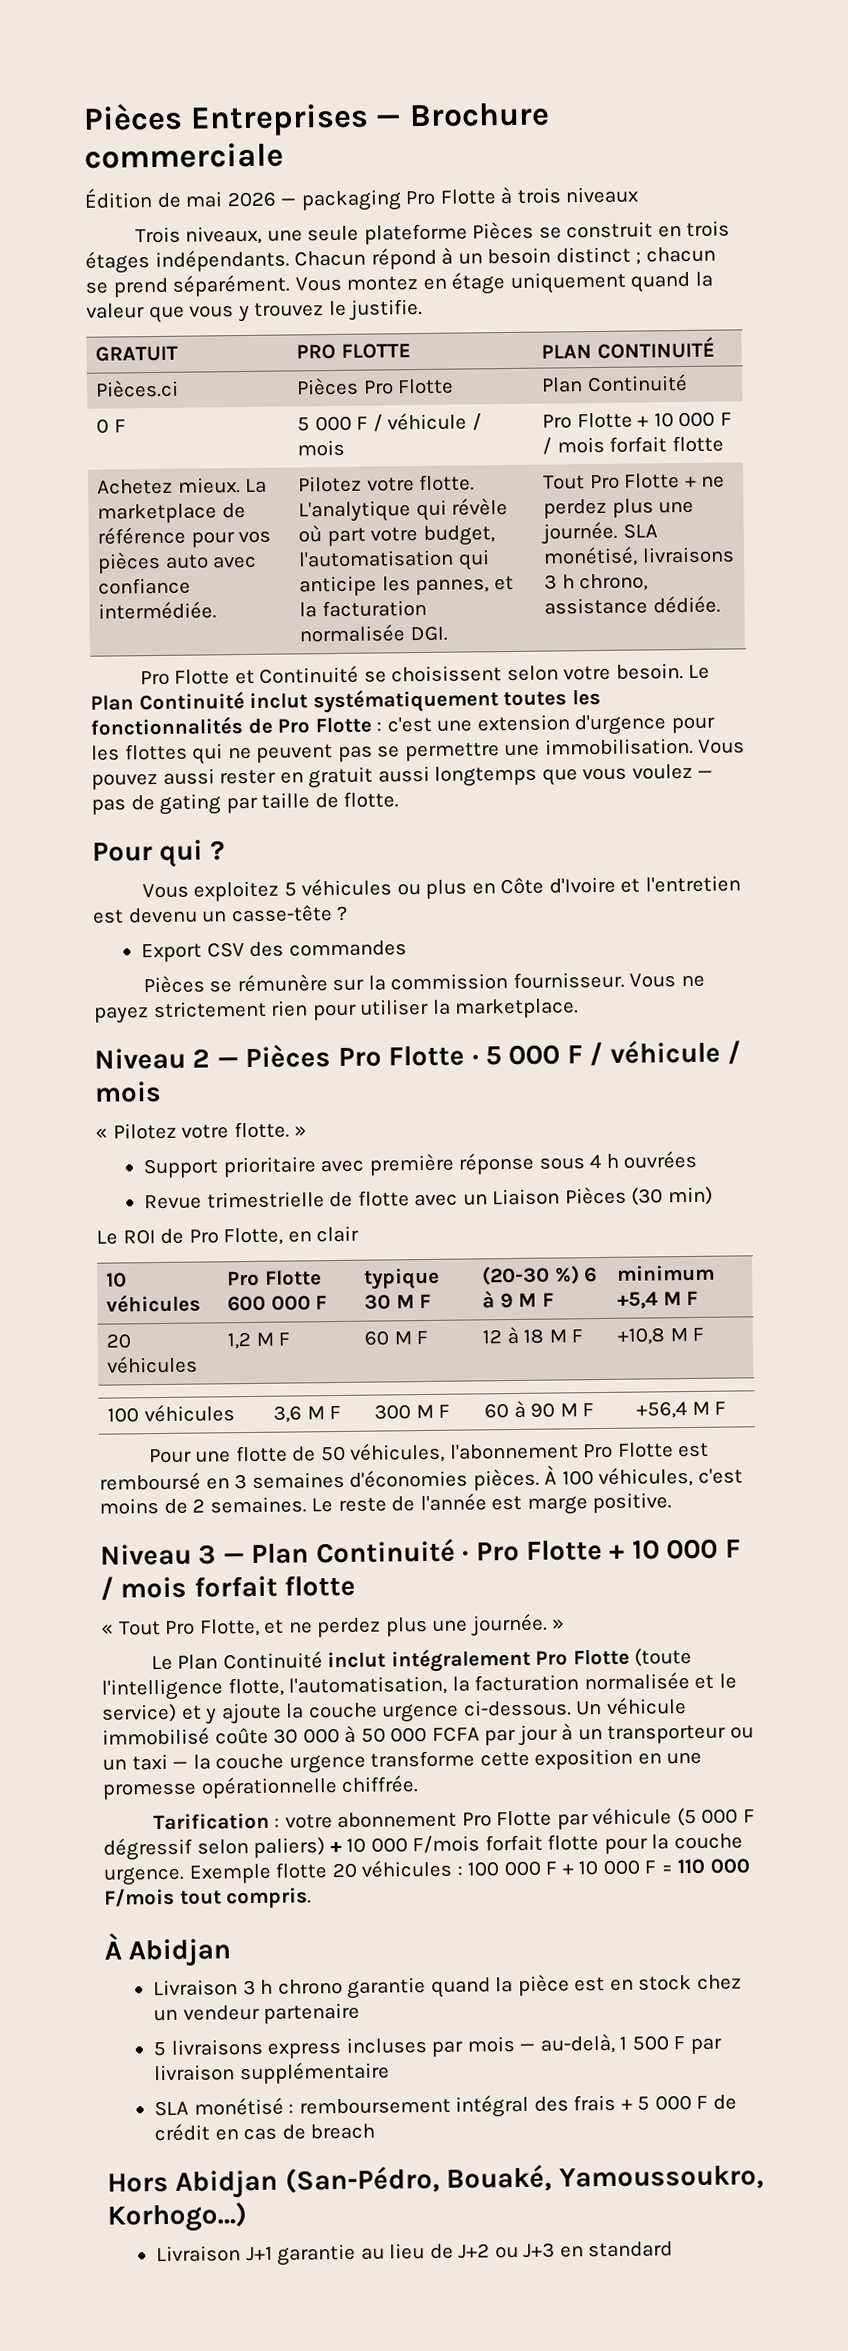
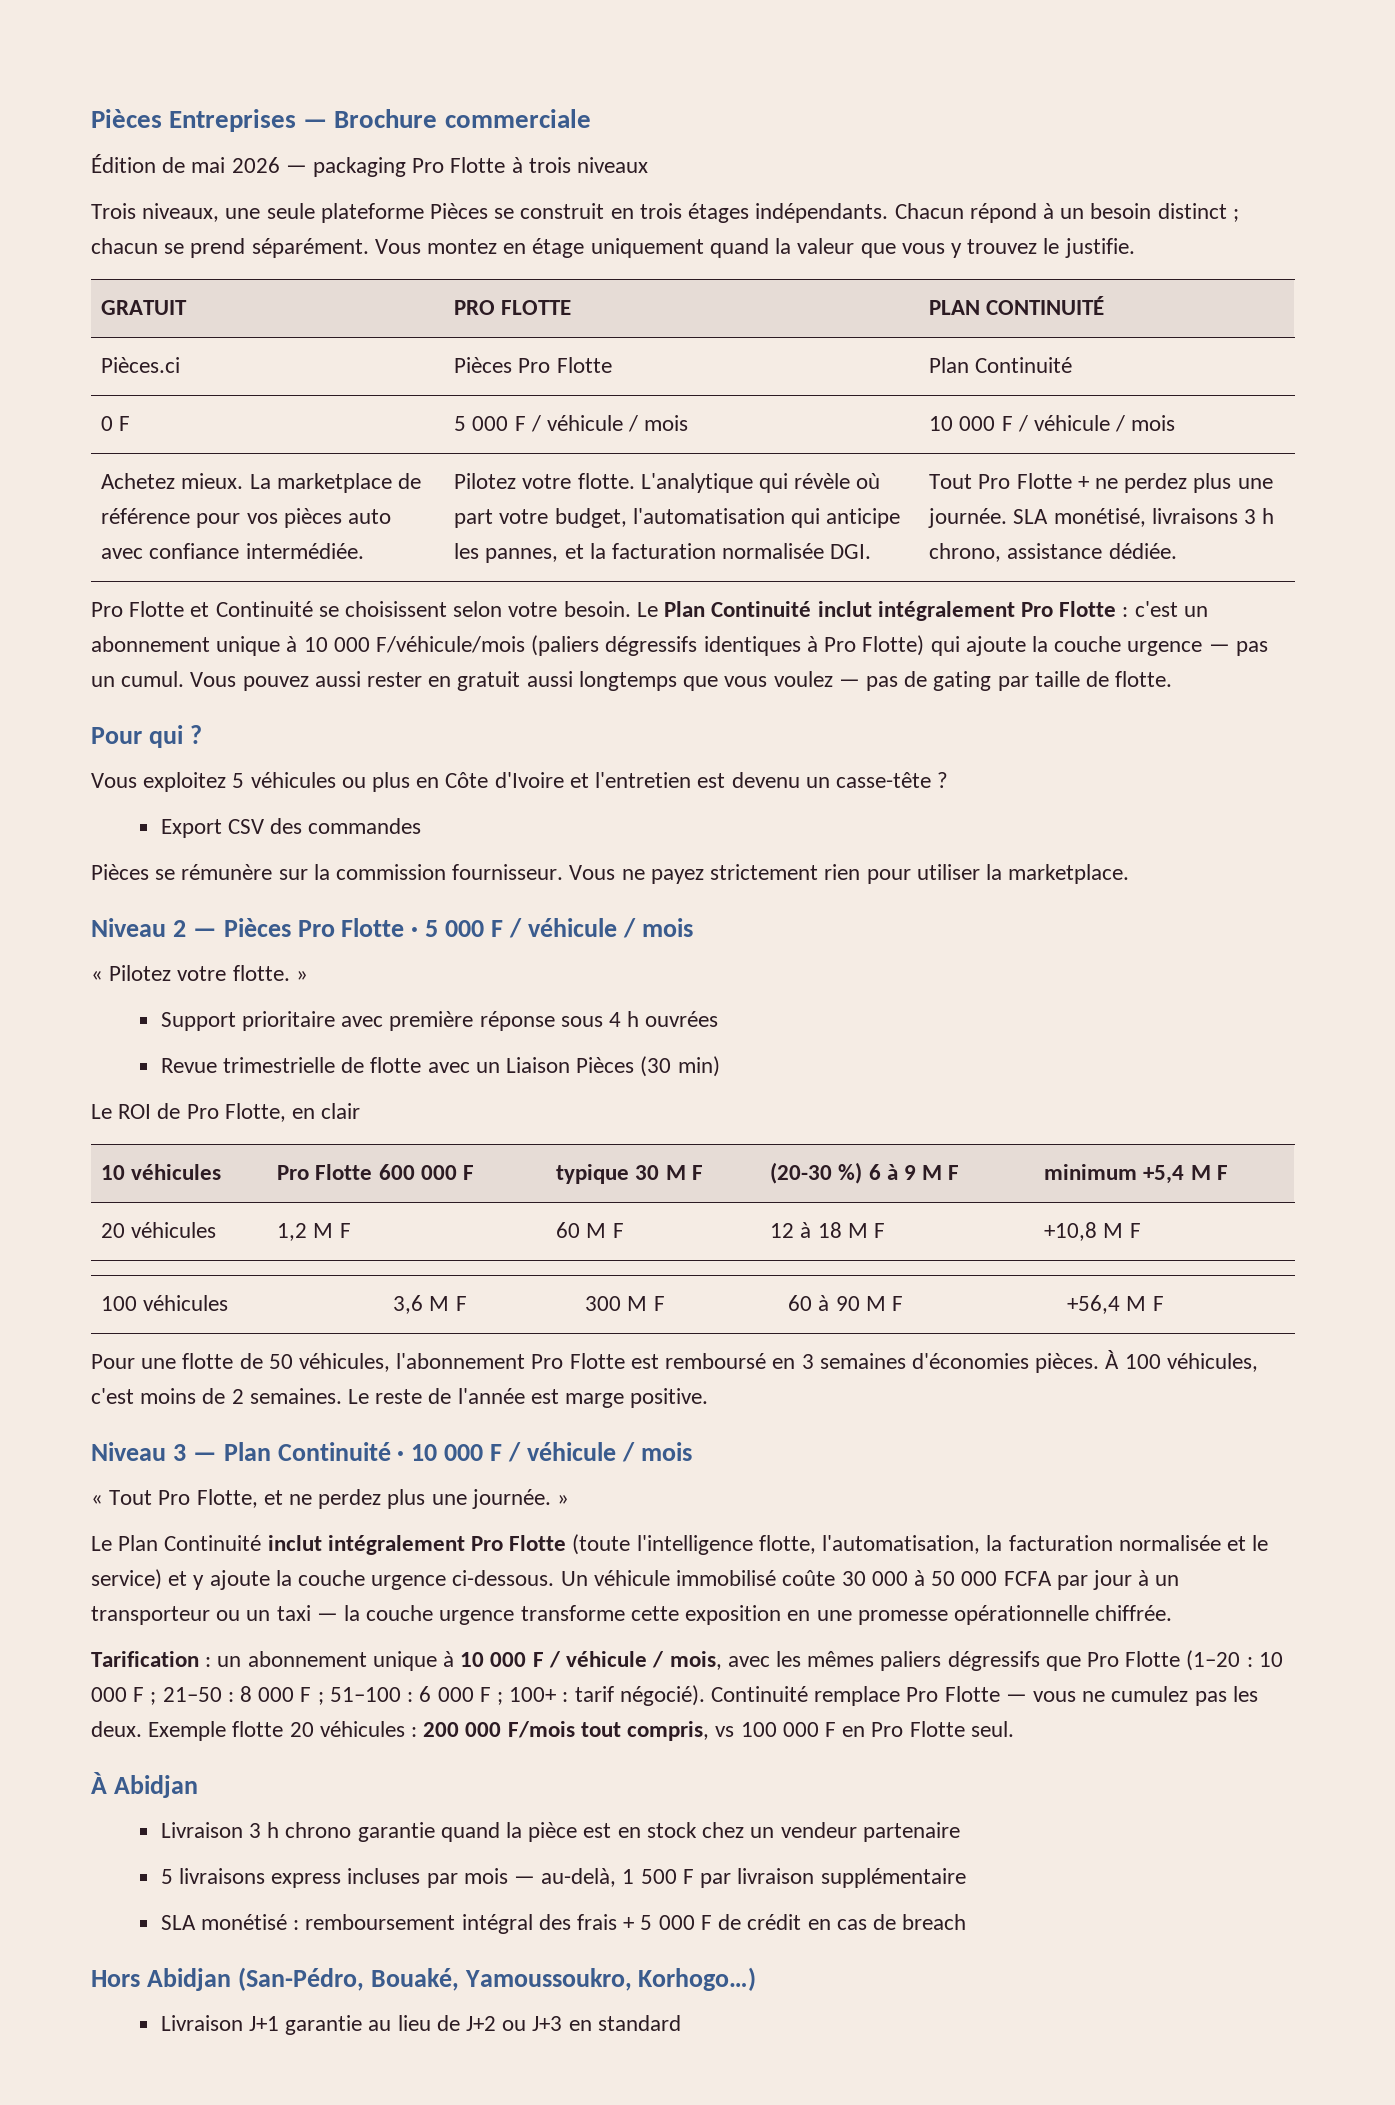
- 0 F | 5 000 F / véhicule / mois | Pro Flotte + 10 000 F / mois forfait flotte
+ 0 F | 5 000 F / véhicule / mois | 10 000 F / véhicule / mois
- Le Plan Continuité inclut systématiquement toutes les fonctionnalités de Pro Flotte : c'est une extension d'urgence pour les flottes qui ne peuvent pas se permettre une immobilisation.
+ Le Plan Continuité inclut intégralement Pro Flotte : c'est un abonnement unique à 10 000 F/véhicule/mois (paliers dégressifs identiques à Pro Flotte) qui ajoute la couche urgence — pas un cumul.
- Niveau 3 — Plan Continuité · Pro Flotte + 10 000 F / mois forfait flotte
+ Niveau 3 — Plan Continuité · 10 000 F / véhicule / mois
- Tarification : votre abonnement Pro Flotte par véhicule (5 000 F dégressif selon paliers) + 10 000 F/mois forfait flotte pour la couche urgence.
+ Tarification : un abonnement unique à 10 000 F / véhicule / mois, avec les mêmes paliers dégressifs que Pro Flotte (1–20 : 10 000 F ; 21–50 : 8 000 F ; 51–100 : 6 000 F ; 100+ : tarif négocié). Continuité remplace Pro Flotte — vous ne cumulez pas les deux.
- Exemple flotte 20 véhicules : 100 000 F + 10 000 F = 110 000 F/mois tout compris.
+ Exemple flotte 20 véhicules : 200 000 F/mois tout compris, vs 100 000 F en Pro Flotte seul.

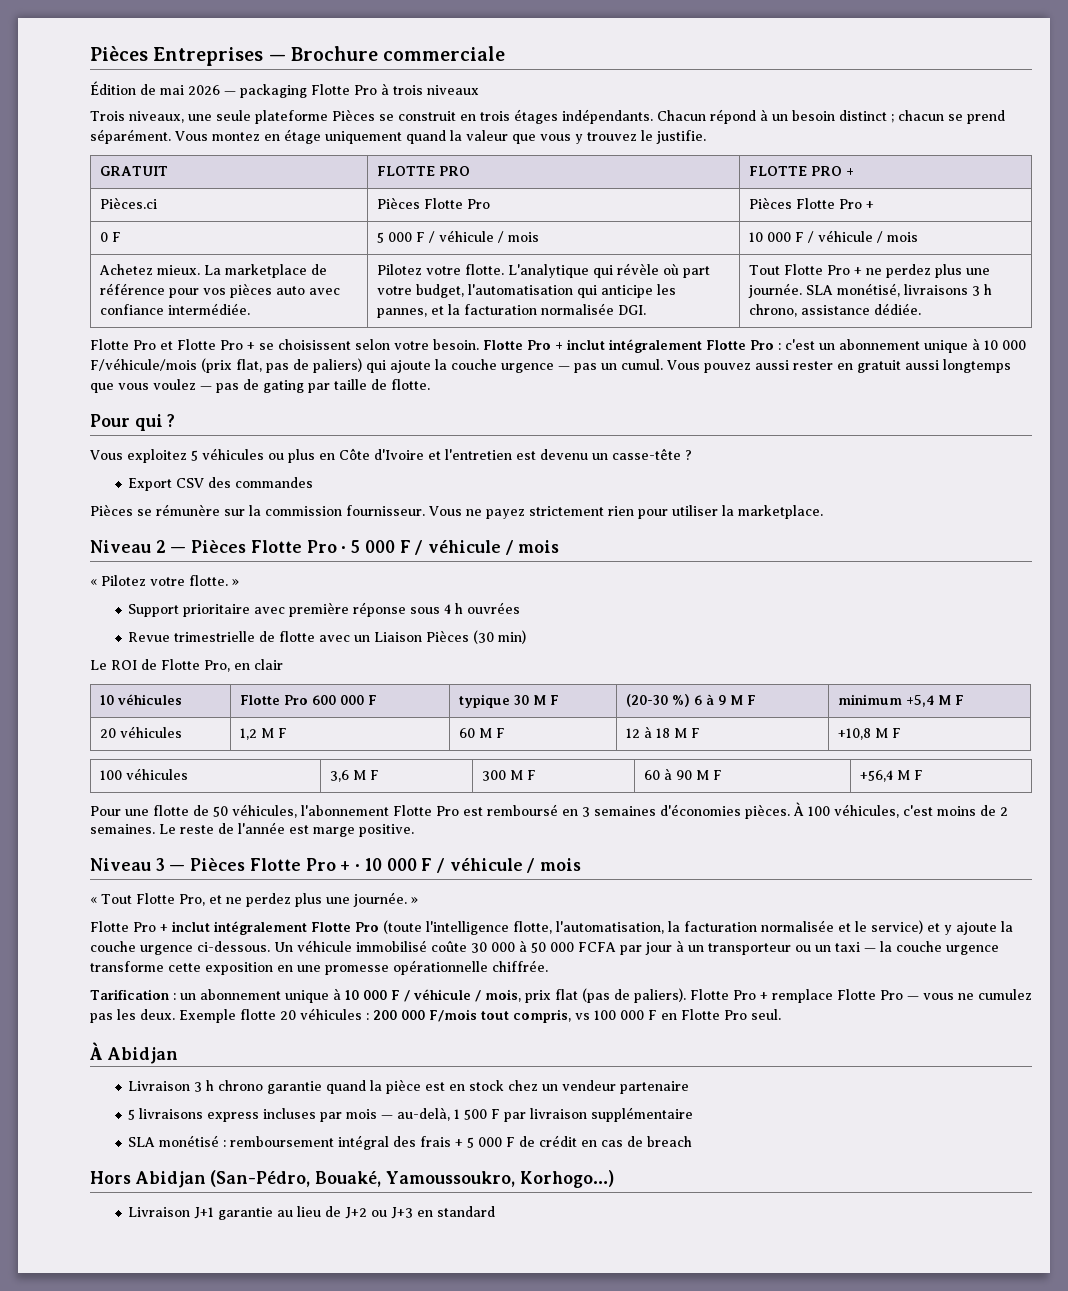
- Édition de mai 2026 — packaging Pro Flotte à trois niveaux
+ Édition de mai 2026 — packaging Flotte Pro à trois niveaux
- GRATUIT | PRO FLOTTE | PLAN CONTINUITÉ
+ GRATUIT | FLOTTE PRO | FLOTTE PRO +
- Pièces.ci | Pièces Pro Flotte | Plan Continuité
+ Pièces.ci | Pièces Flotte Pro | Pièces Flotte Pro +
- Tout Pro Flotte + ne perdez plus une journée.
+ Tout Flotte Pro + ne perdez plus une journée.
- Pro Flotte et Continuité se choisissent selon votre besoin.
+ Flotte Pro et Flotte Pro + se choisissent selon votre besoin.
- Le Plan Continuité inclut intégralement Pro Flotte : c'est un abonnement unique à 10 000 F/véhicule/mois (paliers dégressifs identiques à Pro Flotte) qui ajoute la couche urgence — pas un cumul.
+ Flotte Pro + inclut intégralement Flotte Pro : c'est un abonnement unique à 10 000 F/véhicule/mois (prix flat, pas de paliers) qui ajoute la couche urgence — pas un cumul.
- Niveau 2 — Pièces Pro Flotte · 5 000 F / véhicule / mois
+ Niveau 2 — Pièces Flotte Pro · 5 000 F / véhicule / mois
- Le ROI de Pro Flotte, en clair
+ Le ROI de Flotte Pro, en clair
- 10 véhicules | Pro Flotte 600 000 F | typique 30 M F | (20-30 %) 6 à 9 M F | minimum +5,4 M F
+ 10 véhicules | Flotte Pro 600 000 F | typique 30 M F | (20-30 %) 6 à 9 M F | minimum +5,4 M F
- Pour une flotte de 50 véhicules, l'abonnement Pro Flotte est remboursé en 3 semaines d'économies pièces.
+ Pour une flotte de 50 véhicules, l'abonnement Flotte Pro est remboursé en 3 semaines d'économies pièces.
- Niveau 3 — Plan Continuité · 10 000 F / véhicule / mois
+ Niveau 3 — Pièces Flotte Pro + · 10 000 F / véhicule / mois
- « Tout Pro Flotte, et ne perdez plus une journée. »
+ « Tout Flotte Pro, et ne perdez plus une journée. »
- Le Plan Continuité inclut intégralement Pro Flotte (toute l'intelligence flotte, l'automatisation, la facturation normalisée et le service) et y ajoute la couche urgence ci-dessous.
+ Flotte Pro + inclut intégralement Flotte Pro (toute l'intelligence flotte, l'automatisation, la facturation normalisée et le service) et y ajoute la couche urgence ci-dessous.
- Tarification : un abonnement unique à 10 000 F / véhicule / mois, avec les mêmes paliers dégressifs que Pro Flotte (1–20 : 10 000 F ; 21–50 : 8 000 F ; 51–100 : 6 000 F ; 100+ : tarif négocié). Continuité remplace Pro Flotte — vous ne cumulez pas les deux.
+ Tarification : un abonnement unique à 10 000 F / véhicule / mois, prix flat (pas de paliers). Flotte Pro + remplace Flotte Pro — vous ne cumulez pas les deux.
- Exemple flotte 20 véhicules : 200 000 F/mois tout compris, vs 100 000 F en Pro Flotte seul.
+ Exemple flotte 20 véhicules : 200 000 F/mois tout compris, vs 100 000 F en Flotte Pro seul.

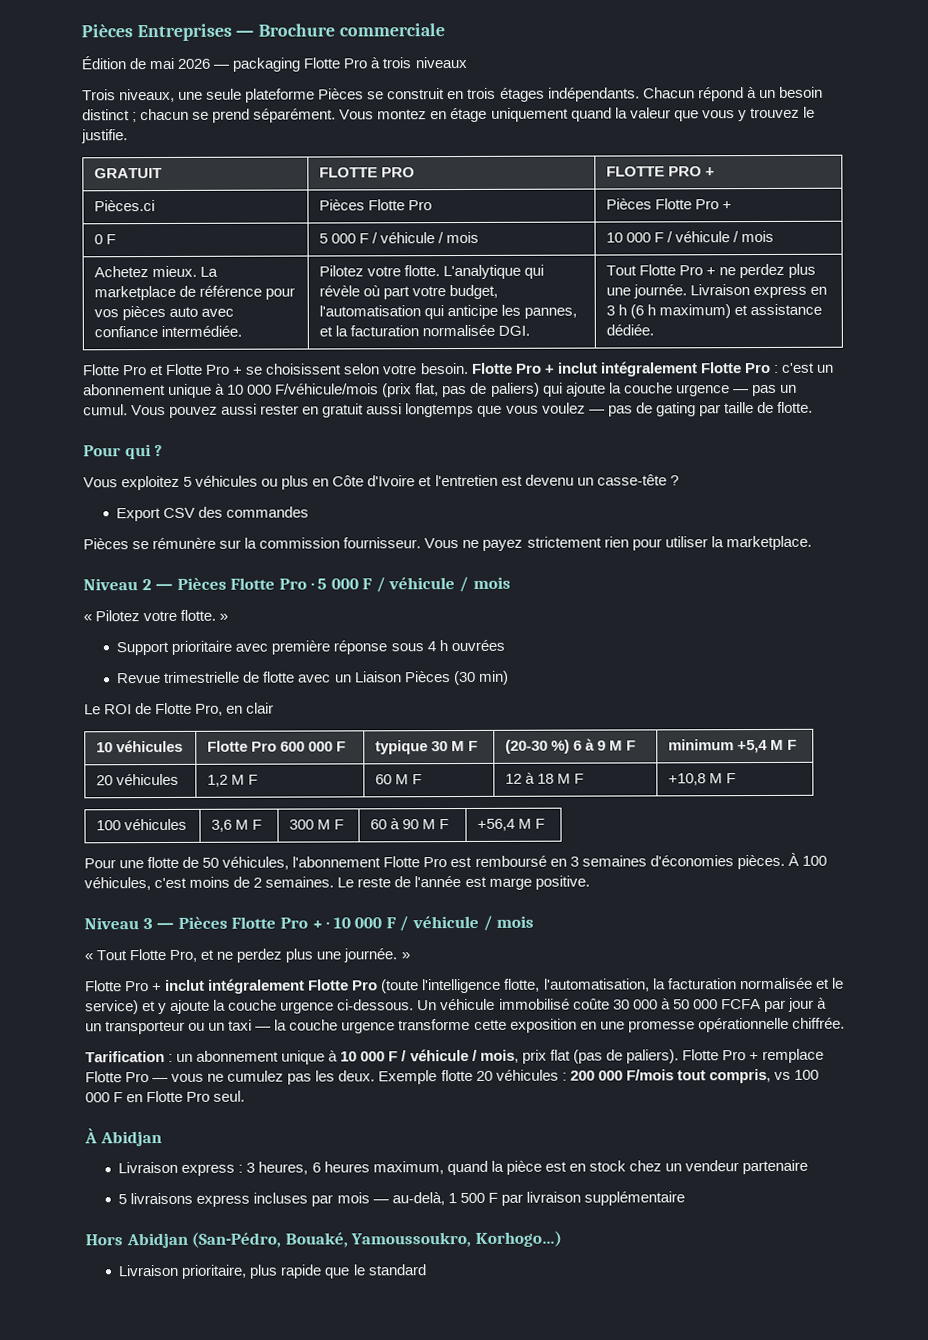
- SLA monétisé, livraisons 3 h chrono, assistance dédiée.
+ Livraison express en 3 h (6 h maximum) et assistance dédiée.
- Livraison 3 h chrono garantie quand la pièce est en stock chez un vendeur partenaire
+ Livraison express : 3 heures, 6 heures maximum, quand la pièce est en stock chez un vendeur partenaire
- SLA monétisé : remboursement intégral des frais + 5 000 F de crédit en cas de breach
- Livraison J+1 garantie au lieu de J+2 ou J+3 en standard
+ Livraison prioritaire, plus rapide que le standard

